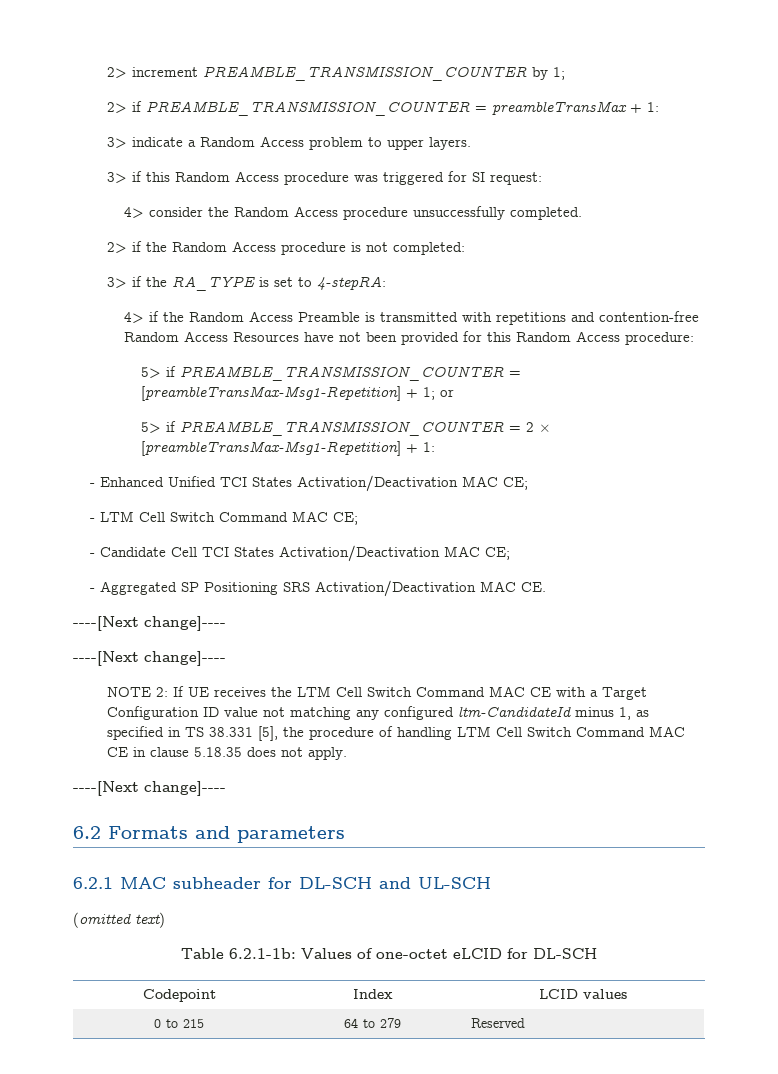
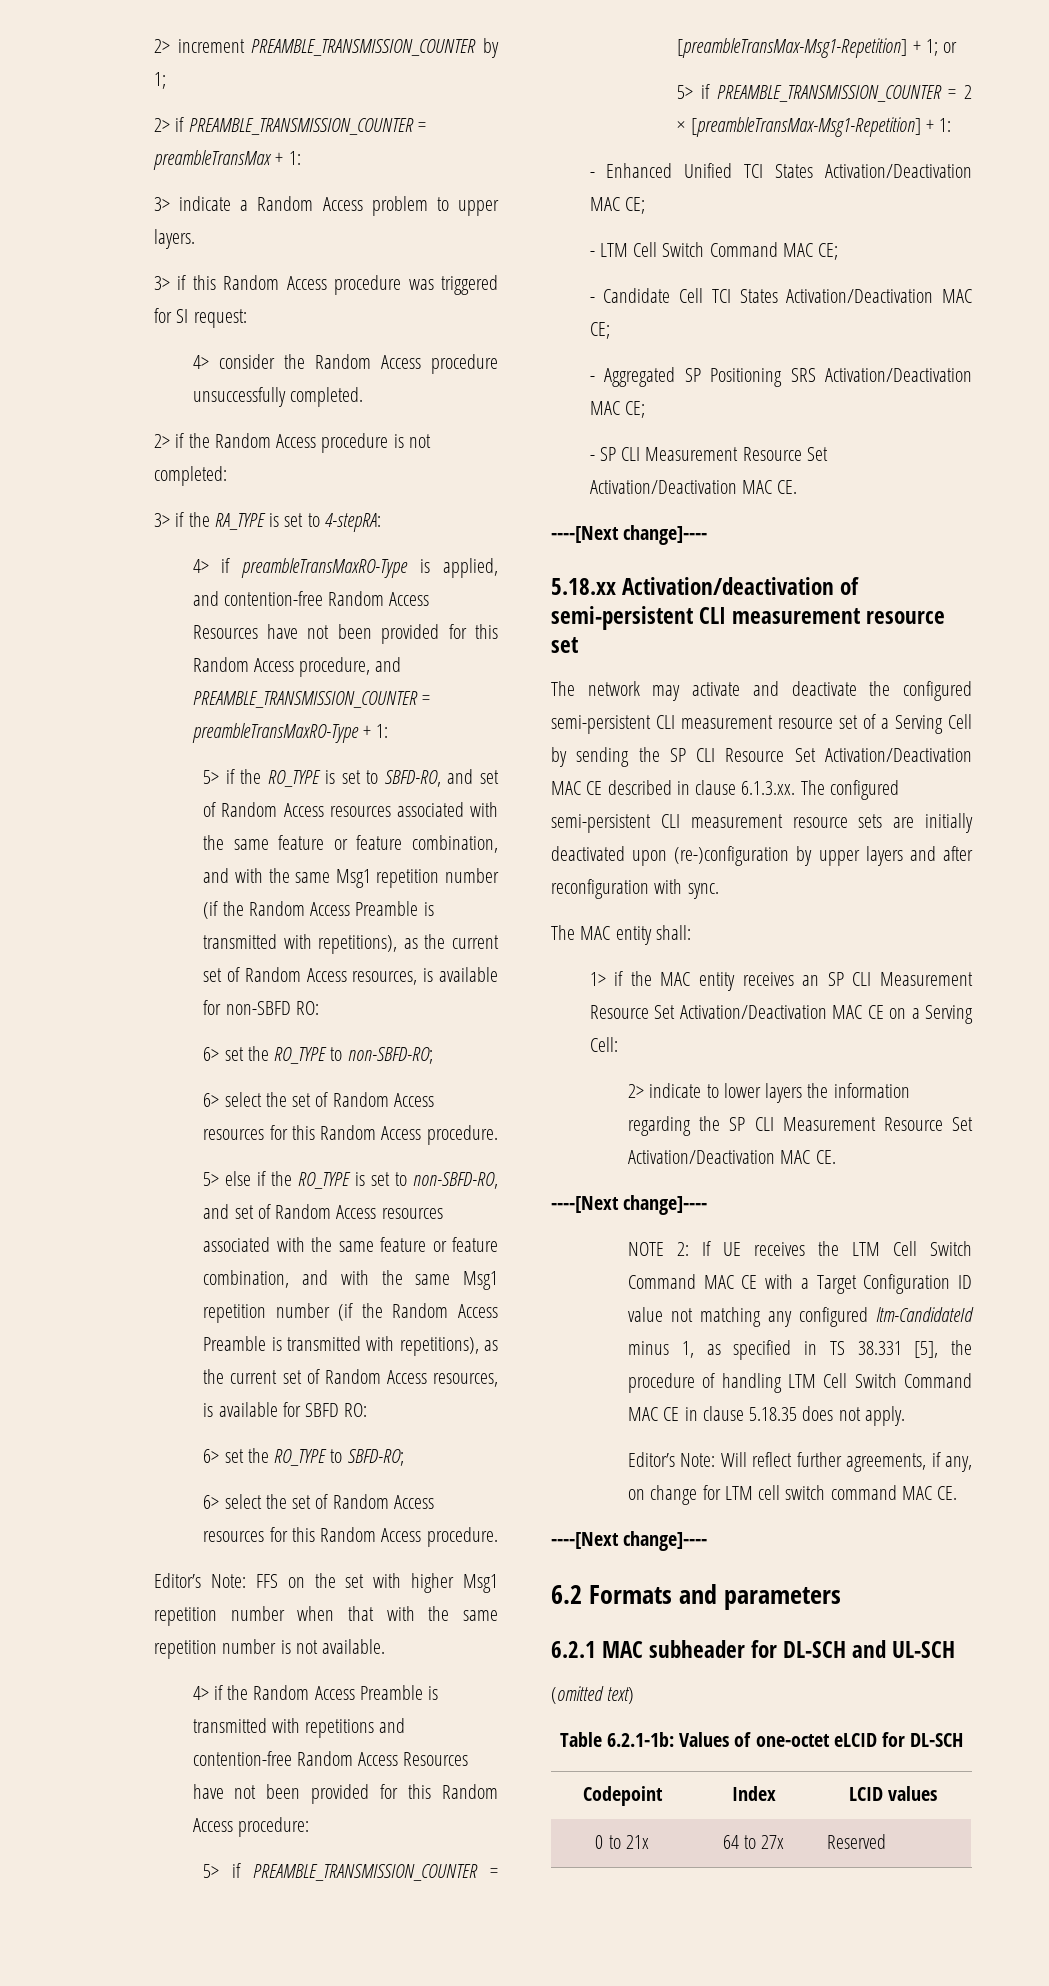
+ 4> if preambleTransMaxRO-Type is applied, and contention-free Random Access Resources have not been provided for this Random Access procedure, and PREAMBLE_TRANSMISSION_COUNTER = preambleTransMaxRO-Type + 1:
+ 5> if the RO_TYPE is set to SBFD-RO, and set of Random Access resources associated with the same feature or feature combination, and with the same Msg1 repetition number (if the Random Access Preamble is transmitted with repetitions), as the current set of Random Access resources, is available for non-SBFD RO:
+ 6> set the RO_TYPE to non-SBFD-RO;
+ 6> select the set of Random Access resources for this Random Access procedure.
+ 5> else if the RO_TYPE is set to non-SBFD-RO, and set of Random Access resources associated with the same feature or feature combination, and with the same Msg1 repetition number (if the Random Access Preamble is transmitted with repetitions), as the current set of Random Access resources, is available for SBFD RO:
+ 6> set the RO_TYPE to SBFD-RO;
+ 6> select the set of Random Access resources for this Random Access procedure.
+ Editor’s Note: FFS on the set with higher Msg1 repetition number when that with the same repetition number is not available.
- - Aggregated SP Positioning SRS Activation/Deactivation MAC CE.
+ - Aggregated SP Positioning SRS Activation/Deactivation MAC CE;
+ - SP CLI Measurement Resource Set Activation/Deactivation MAC CE.
  ----[Next change]----
+ 5.18.xx Activation/deactivation of semi-persistent CLI measurement resource set
+ The network may activate and deactivate the configured semi-persistent CLI measurement resource set of a Serving Cell by sending the SP CLI Resource Set Activation/Deactivation MAC CE described in clause 6.1.3.xx. The configured semi-persistent CLI measurement resource sets are initially deactivated upon (re-)configuration by upper layers and after reconfiguration with sync.
+ The MAC entity shall:
+ 1> if the MAC entity receives an SP CLI Measurement Resource Set Activation/Deactivation MAC CE on a Serving Cell:
+ 2> indicate to lower layers the information regarding the SP CLI Measurement Resource Set Activation/Deactivation MAC CE.
+ Editor’s Note: Will reflect further agreements, if any, on change for LTM cell switch command MAC CE.
- 0 to 215 | 64 to 279 | Reserved
+ 0 to 21x | 64 to 27x | Reserved

